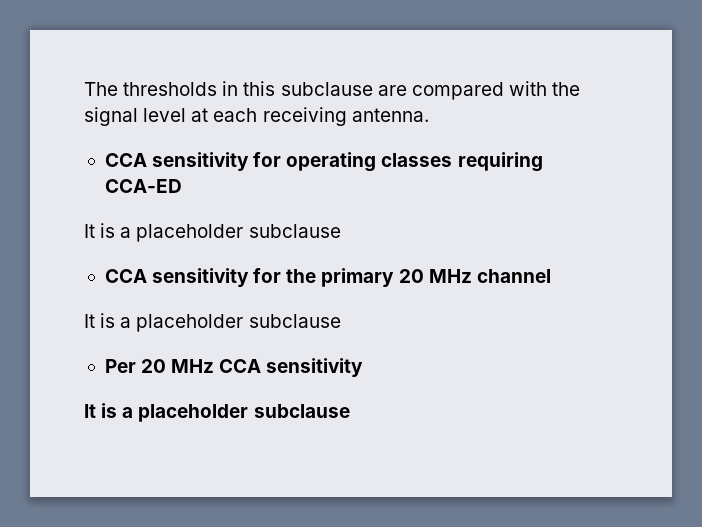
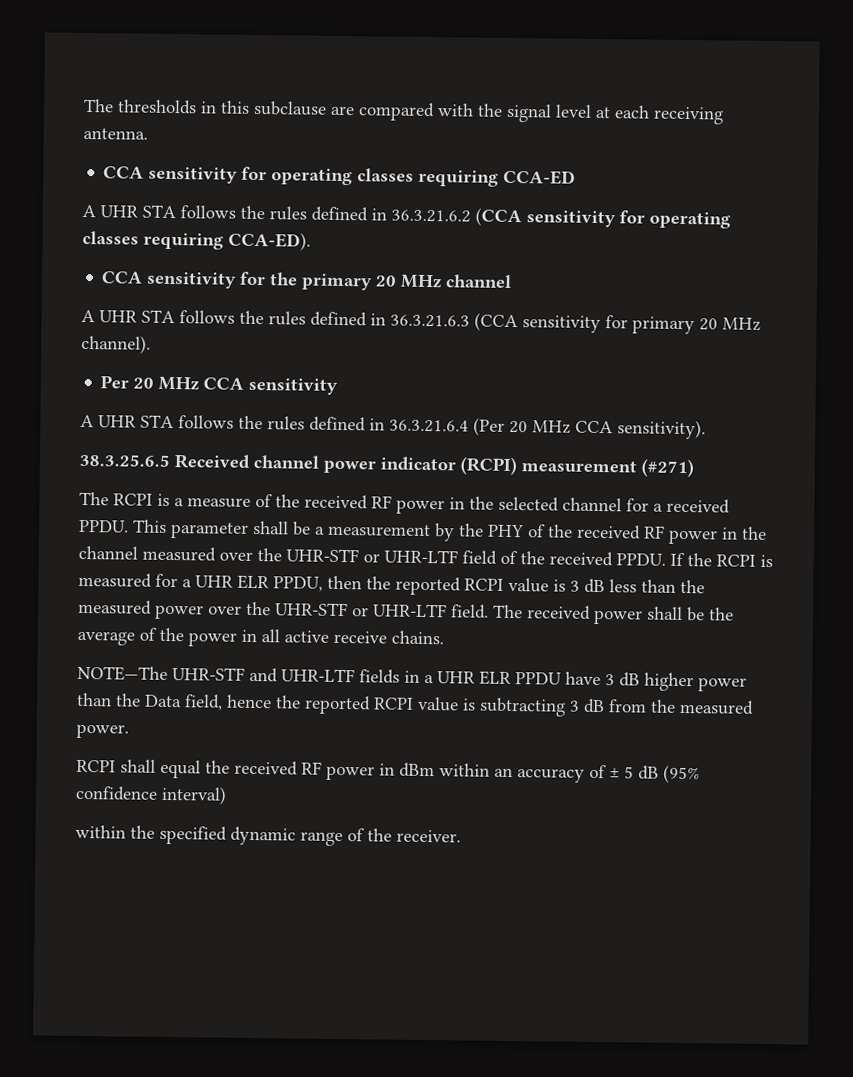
  CCA sensitivity for operating classes requiring CCA-ED
- It is a placeholder subclause
+ A UHR STA follows the rules defined in 36.3.21.6.2 (CCA sensitivity for operating classes requiring CCA-ED).
  CCA sensitivity for the primary 20 MHz channel
- It is a placeholder subclause
+ A UHR STA follows the rules defined in 36.3.21.6.3 (CCA sensitivity for primary 20 MHz channel).
  Per 20 MHz CCA sensitivity
- It is a placeholder subclause
+ A UHR STA follows the rules defined in 36.3.21.6.4 (Per 20 MHz CCA sensitivity).
+ 38.3.25.6.5 Received channel power indicator (RCPI) measurement (#271)
+ The RCPI is a measure of the received RF power in the selected channel for a received PPDU. This parameter shall be a measurement by the PHY of the received RF power in the channel measured over the UHR-STF or UHR-LTF field of the received PPDU. If the RCPI is measured for a UHR ELR PPDU, then the reported RCPI value is 3 dB less than the measured power over the UHR-STF or UHR-LTF field. The received power shall be the average of the power in all active receive chains.
+ NOTE—The UHR-STF and UHR-LTF fields in a UHR ELR PPDU have 3 dB higher power than the Data field, hence the reported RCPI value is subtracting 3 dB from the measured power.
+ RCPI shall equal the received RF power in dBm within an accuracy of ± 5 dB (95% confidence interval)
+ within the specified dynamic range of the receiver.

